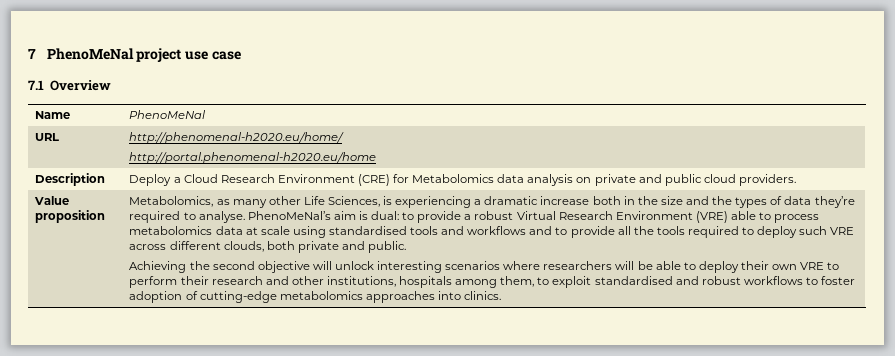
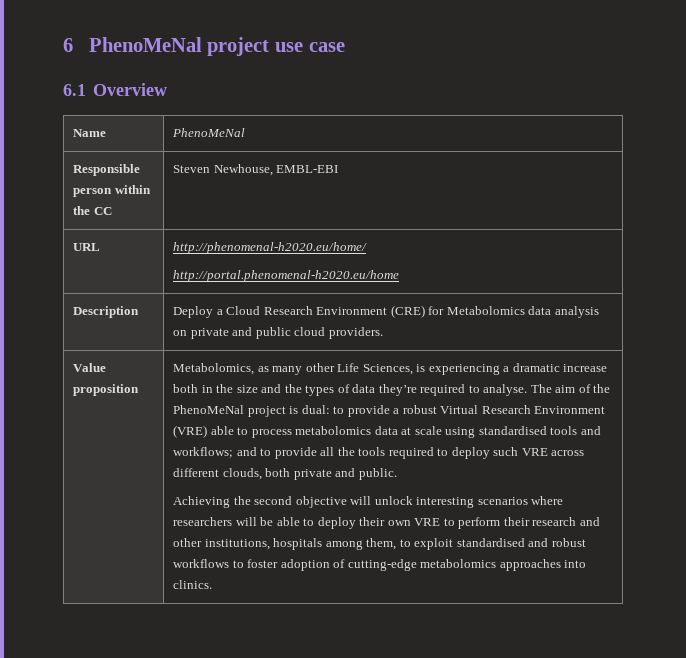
- 7 PhenoMeNal project use case
+ 6 PhenoMeNal project use case
- 7.1 Overview
+ 6.1 Overview
+ Responsible person within the CC | Steven Newhouse, EMBL-EBI
- PhenoMeNal’s aim is dual: to provide a robust Virtual Research Environment (VRE) able to process metabolomics data at scale using standardised tools and workflows and to provide all the tools required to deploy such VRE across different clouds, both private and public.
+ The aim of the PhenoMeNal project is dual: to provide a robust Virtual Research Environment (VRE) able to process metabolomics data at scale using standardised tools and workflows; and to provide all the tools required to deploy such VRE across different clouds, both private and public.

